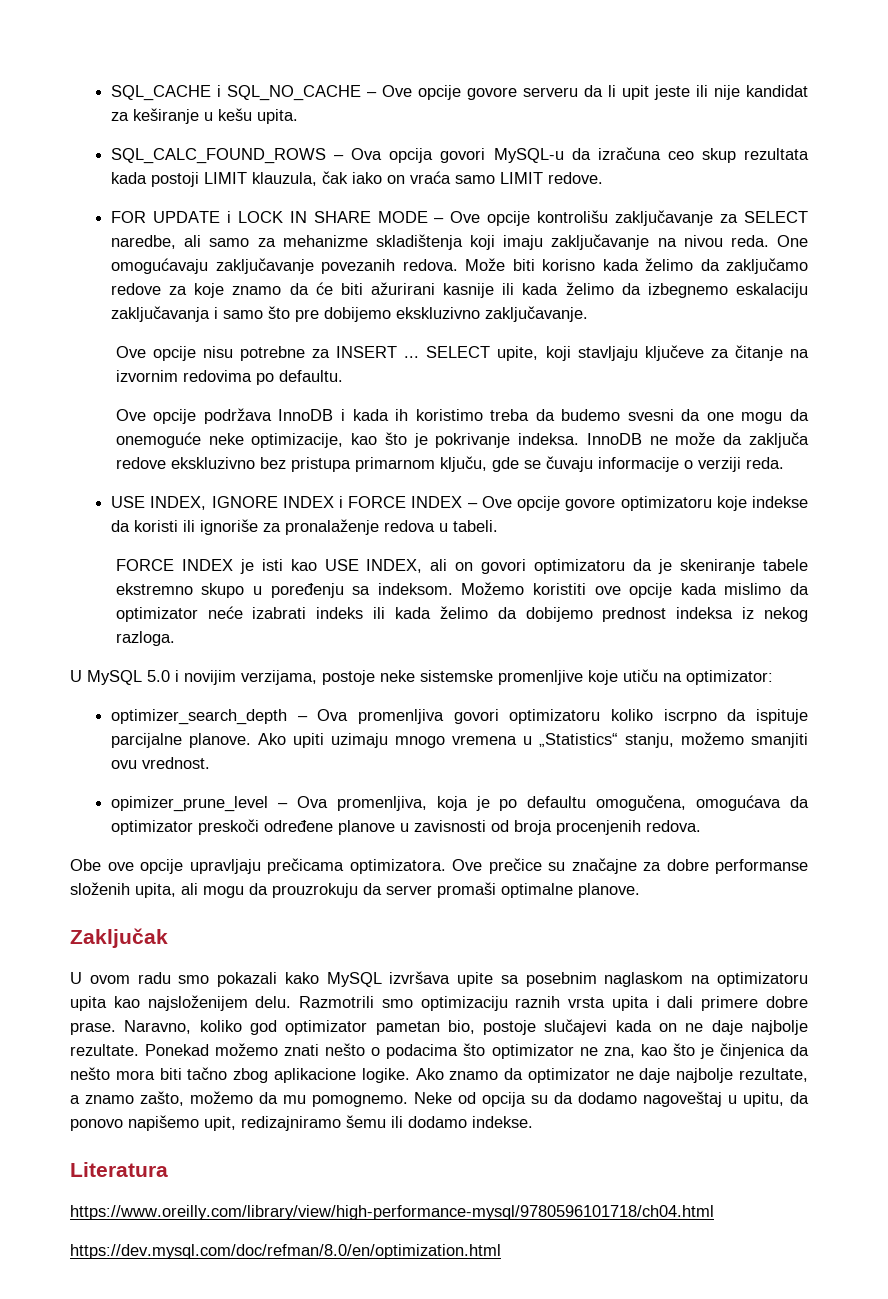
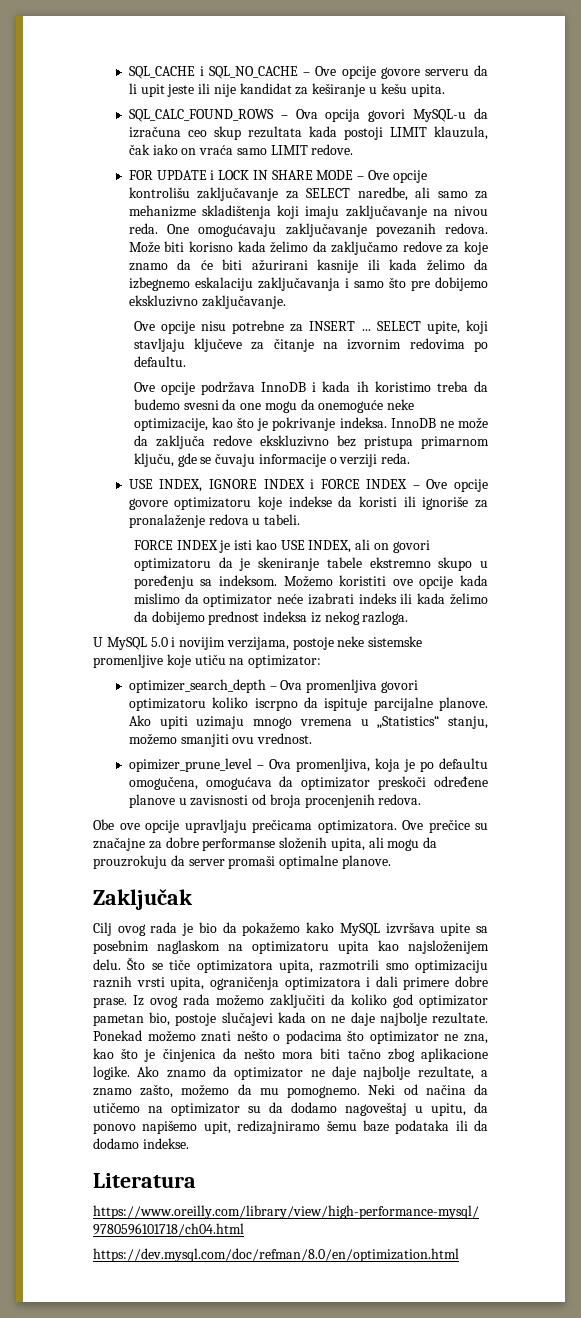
- U ovom radu smo pokazali kako MySQL izvršava upite sa posebnim naglaskom na optimizatoru upita kao najsloženijem delu.
+ Cilj ovog rada je bio da pokažemo kako MySQL izvršava upite sa posebnim naglaskom na optimizatoru upita kao najsloženijem delu.
- Razmotrili smo optimizaciju raznih vrsta upita i dali primere dobre prase.
+ Što se tiče optimizatora upita, razmotrili smo optimizaciju raznih vrsti upita, ograničenja optimizatora i dali primere dobre prase.
- Naravno, koliko god optimizator pametan bio, postoje slučajevi kada on ne daje najbolje rezultate.
+ Iz ovog rada možemo zaključiti da koliko god optimizator pametan bio, postoje slučajevi kada on ne daje najbolje rezultate.
- Neke od opcija su da dodamo nagoveštaj u upitu, da ponovo napišemo upit, redizajniramo šemu ili dodamo indekse.
+ Neki od načina da utičemo na optimizator su da dodamo nagoveštaj u upitu, da ponovo napišemo upit, redizajniramo šemu baze podataka ili da dodamo indekse.

